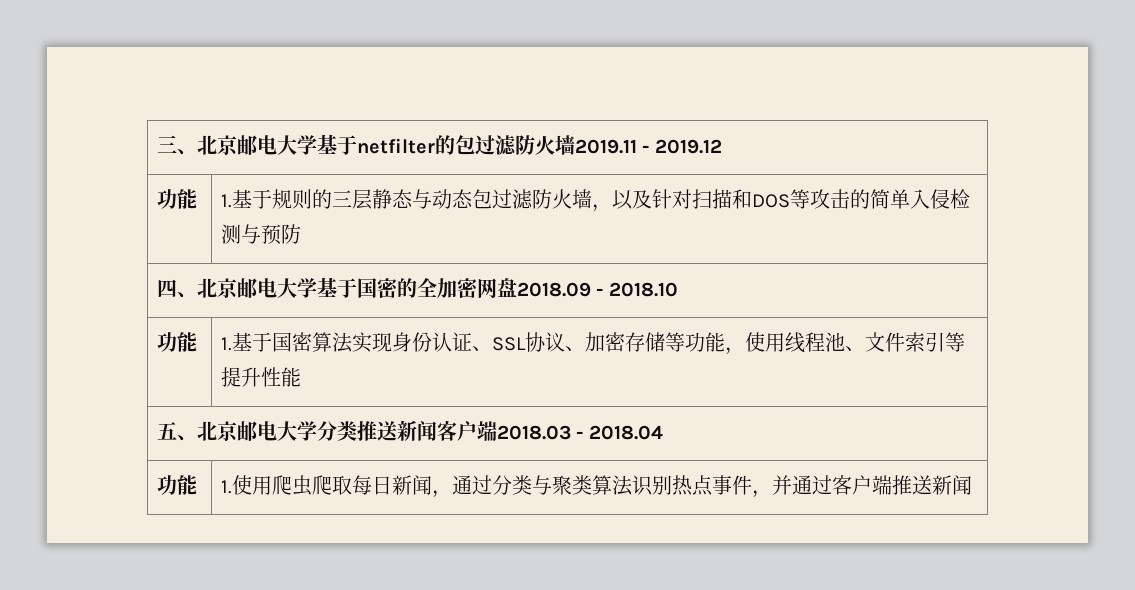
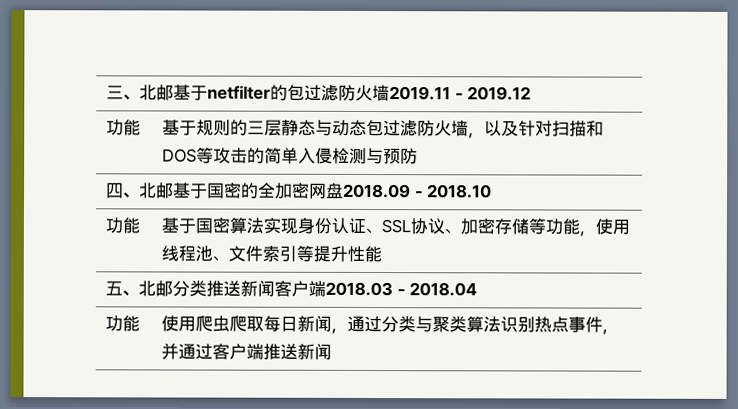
- 三、北京邮电大学基于netfilter的包过滤防火墙2019.11 - 2019.12
+ 三、北邮基于netfilter的包过滤防火墙2019.11 - 2019.12
- 功能 | 1.基于规则的三层静态与动态包过滤防火墙，以及针对扫描和DOS等攻击的简单入侵检测与预防
+ 功能 | 基于规则的三层静态与动态包过滤防火墙，以及针对扫描和DOS等攻击的简单入侵检测与预防
- 四、北京邮电大学基于国密的全加密网盘2018.09 - 2018.10
+ 四、北邮基于国密的全加密网盘2018.09 - 2018.10
- 功能 | 1.基于国密算法实现身份认证、SSL协议、加密存储等功能，使用线程池、文件索引等提升性能
+ 功能 | 基于国密算法实现身份认证、SSL协议、加密存储等功能，使用线程池、文件索引等提升性能
- 五、北京邮电大学分类推送新闻客户端2018.03 - 2018.04
+ 五、北邮分类推送新闻客户端2018.03 - 2018.04
- 功能 | 1.使用爬虫爬取每日新闻，通过分类与聚类算法识别热点事件，并通过客户端推送新闻
+ 功能 | 使用爬虫爬取每日新闻，通过分类与聚类算法识别热点事件，并通过客户端推送新闻

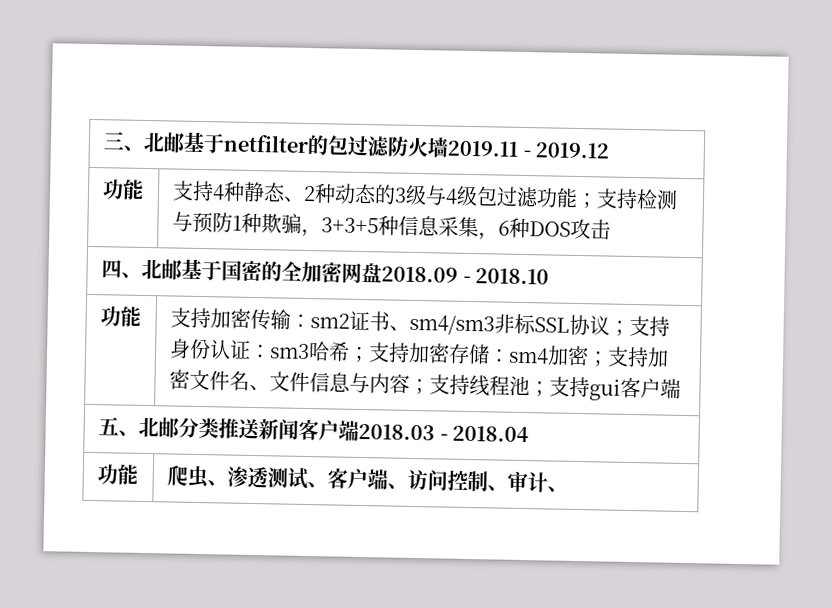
- 功能 | 基于规则的三层静态与动态包过滤防火墙，以及针对扫描和DOS等攻击的简单入侵检测与预防
+ 功能 | 支持4种静态、2种动态的3级与4级包过滤功能；支持检测与预防1种欺骗，3+3+5种信息采集，6种DOS攻击
- 功能 | 基于国密算法实现身份认证、SSL协议、加密存储等功能，使用线程池、文件索引等提升性能
+ 功能 | 支持加密传输：sm2证书、sm4/sm3非标SSL协议；支持身份认证：sm3哈希；支持加密存储：sm4加密；支持加密文件名、文件信息与内容；支持线程池；支持gui客户端
- 功能 | 使用爬虫爬取每日新闻，通过分类与聚类算法识别热点事件，并通过客户端推送新闻
+ 功能 | 爬虫、渗透测试、客户端、访问控制、审计、

